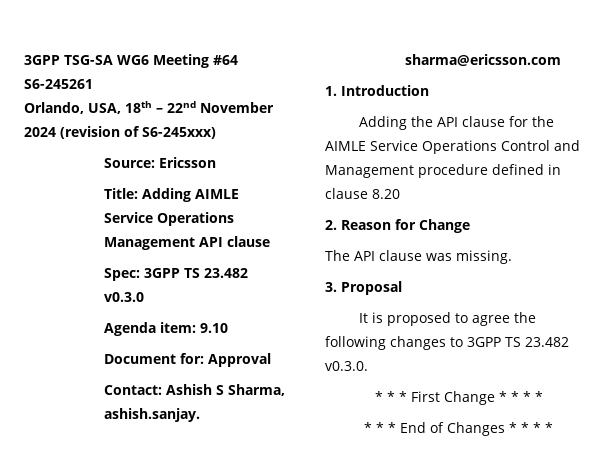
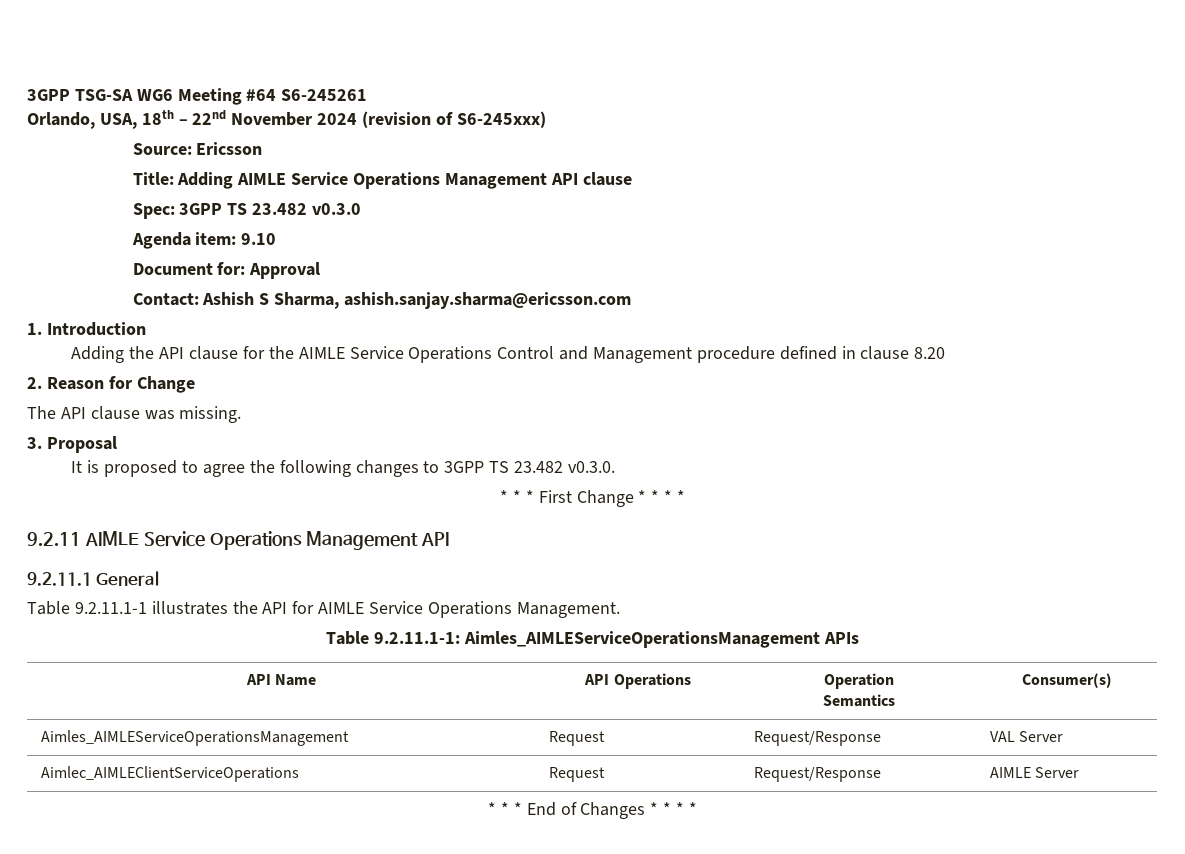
+ 9.2.11 AIMLE Service Operations Management API
+ 9.2.11.1 General
+ Table 9.2.11.1-1 illustrates the API for AIMLE Service Operations Management.
+ Table 9.2.11.1-1: Aimles_AIMLEServiceOperationsManagement APIs
+ API Name | API Operations | Operation
+ Semantics | Consumer(s)
+ Aimles_AIMLEServiceOperationsManagement | Request | Request/Response | VAL Server
+ Aimlec_AIMLEClientServiceOperations | Request | Request/Response | AIMLE Server

